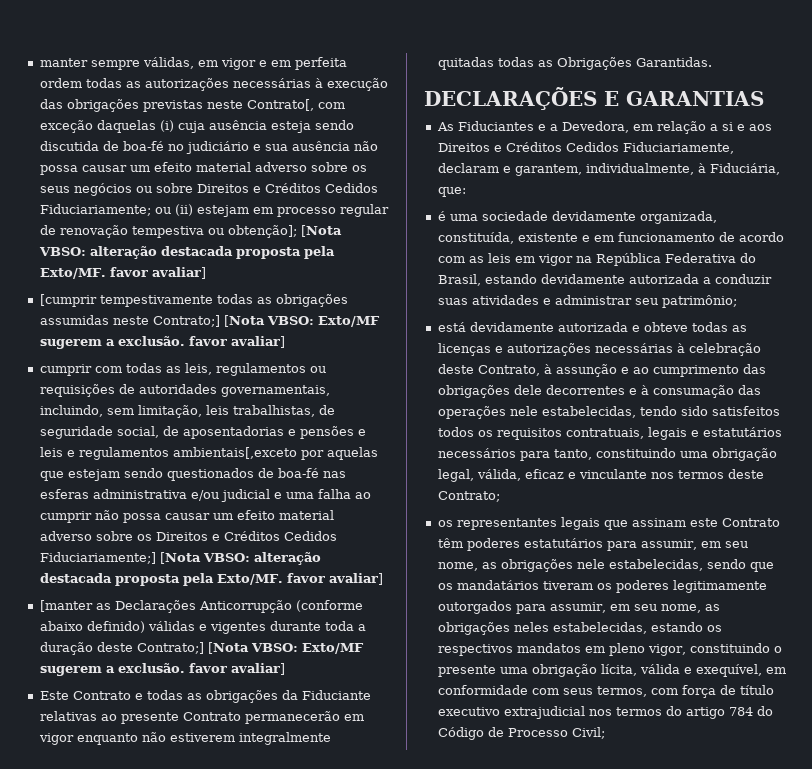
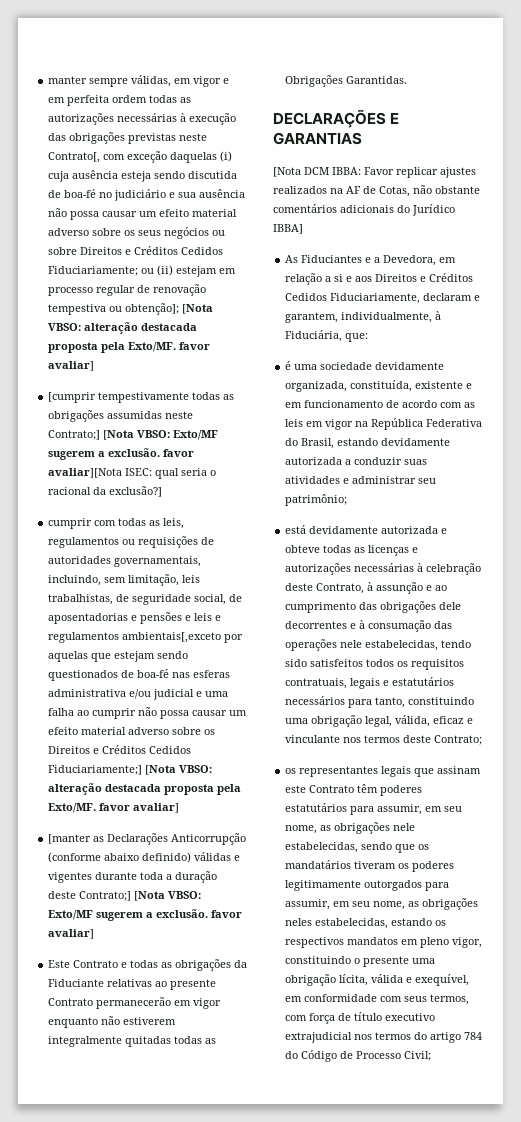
- [cumprir tempestivamente todas as obrigações assumidas neste Contrato;] [Nota VBSO: Exto/MF sugerem a exclusão. favor avaliar]
+ [cumprir tempestivamente todas as obrigações assumidas neste Contrato;] [Nota VBSO: Exto/MF sugerem a exclusão. favor avaliar][Nota ISEC: qual seria o racional da exclusão?]
+ [Nota DCM IBBA: Favor replicar ajustes realizados na AF de Cotas, não obstante comentários adicionais do Jurídico IBBA]

